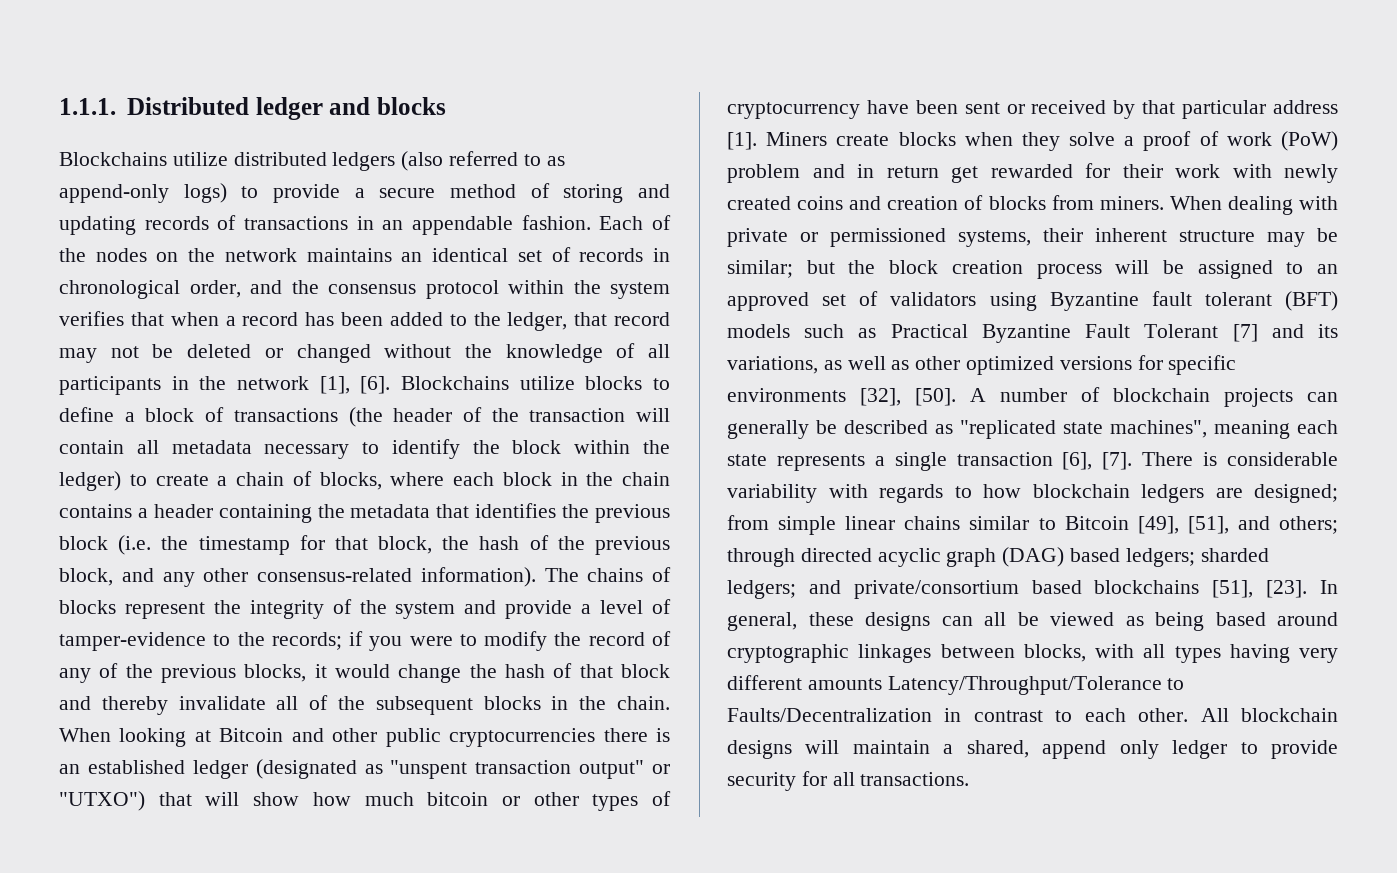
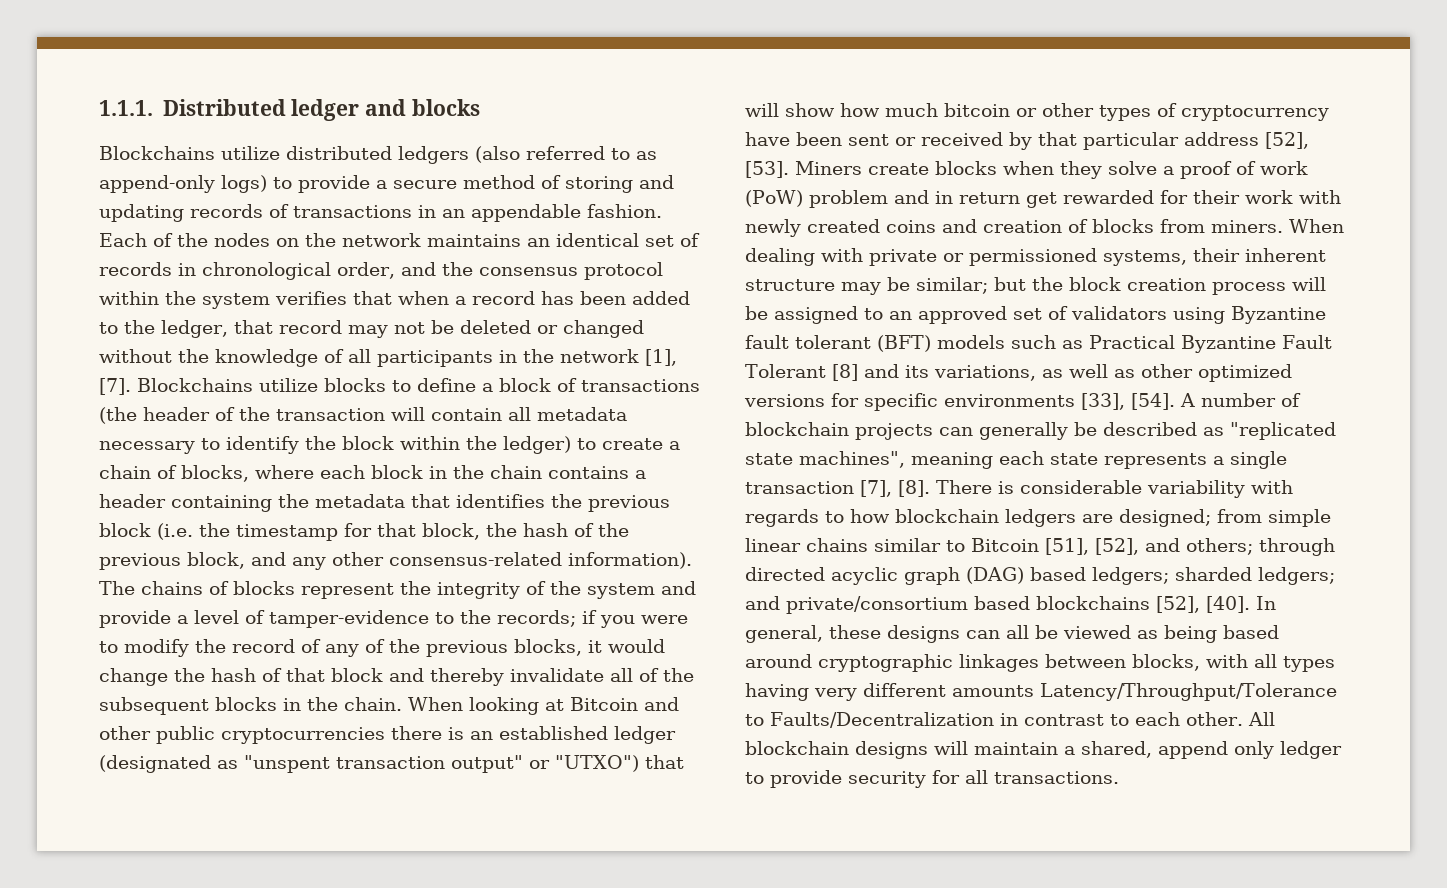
- Each of the nodes on the network maintains an identical set of records in chronological order, and the consensus protocol within the system verifies that when a record has been added to the ledger, that record may not be deleted or changed without the knowledge of all participants in the network [1], [6].
+ Each of the nodes on the network maintains an identical set of records in chronological order, and the consensus protocol within the system verifies that when a record has been added to the ledger, that record may not be deleted or changed without the knowledge of all participants in the network [1], [7].
- When looking at Bitcoin and other public cryptocurrencies there is an established ledger (designated as "unspent transaction output" or "UTXO") that will show how much bitcoin or other types of cryptocurrency have been sent or received by that particular address [1].
+ When looking at Bitcoin and other public cryptocurrencies there is an established ledger (designated as "unspent transaction output" or "UTXO") that will show how much bitcoin or other types of cryptocurrency have been sent or received by that particular address [52], [53].
- When dealing with private or permissioned systems, their inherent structure may be similar; but the block creation process will be assigned to an approved set of validators using Byzantine fault tolerant (BFT) models such as Practical Byzantine Fault Tolerant [7] and its variations, as well as other optimized versions for specific environments [32], [50].
+ When dealing with private or permissioned systems, their inherent structure may be similar; but the block creation process will be assigned to an approved set of validators using Byzantine fault tolerant (BFT) models such as Practical Byzantine Fault Tolerant [8] and its variations, as well as other optimized versions for specific environments [33], [54].
- A number of blockchain projects can generally be described as "replicated state machines", meaning each state represents a single transaction [6], [7].
+ A number of blockchain projects can generally be described as "replicated state machines", meaning each state represents a single transaction [7], [8].
- There is considerable variability with regards to how blockchain ledgers are designed; from simple linear chains similar to Bitcoin [49], [51], and others; through directed acyclic graph (DAG) based ledgers; sharded ledgers; and private/consortium based blockchains [51], [23].
+ There is considerable variability with regards to how blockchain ledgers are designed; from simple linear chains similar to Bitcoin [51], [52], and others; through directed acyclic graph (DAG) based ledgers; sharded ledgers; and private/consortium based blockchains [52], [40].

